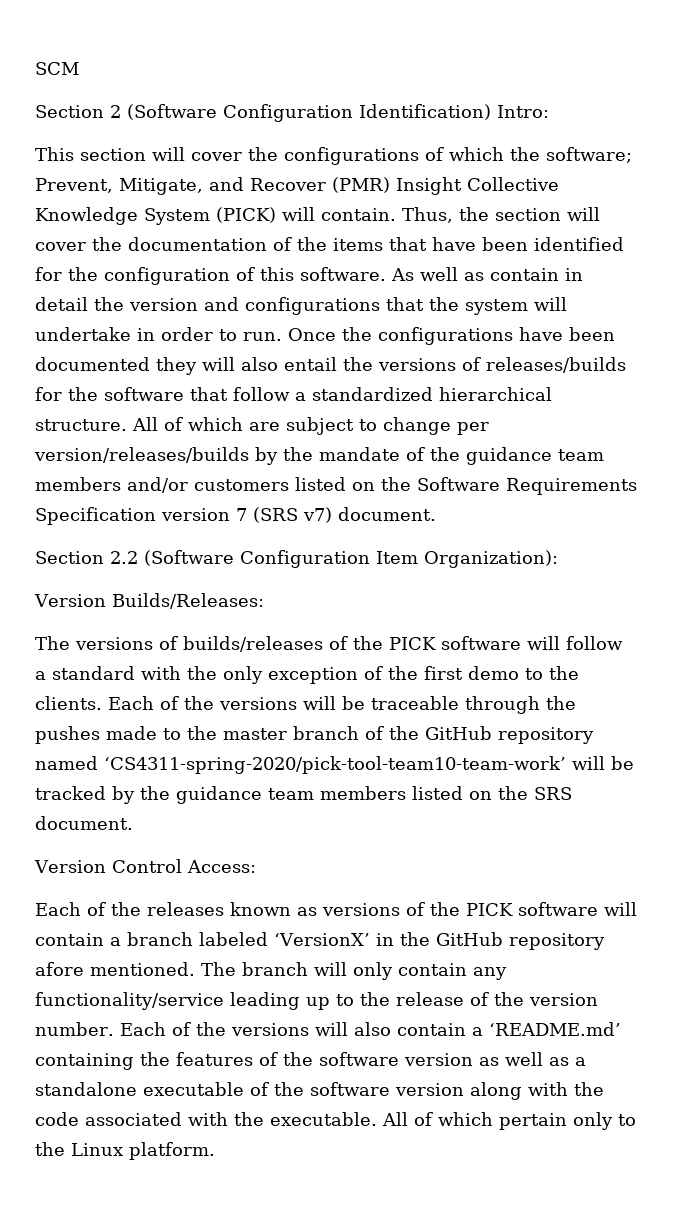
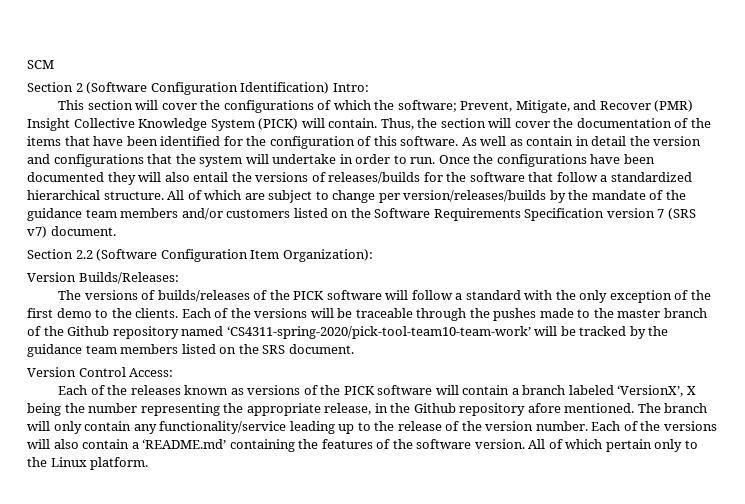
- Each of the versions will be traceable through the pushes made to the master branch of the GitHub repository named ‘CS4311-spring-2020/pick-tool-team10-team-work’ will be tracked by the guidance team members listed on the SRS document.
+ Each of the versions will be traceable through the pushes made to the master branch of the Github repository named ‘CS4311-spring-2020/pick-tool-team10-team-work’ will be tracked by the guidance team members listed on the SRS document.
- Each of the releases known as versions of the PICK software will contain a branch labeled ‘VersionX’ in the GitHub repository afore mentioned.
+ Each of the releases known as versions of the PICK software will contain a branch labeled ‘VersionX’, X being the number representing the appropriate release, in the Github repository afore mentioned.
- Each of the versions will also contain a ‘README.md’ containing the features of the software version as well as a standalone executable of the software version along with the code associated with the executable.
+ Each of the versions will also contain a ‘README.md’ containing the features of the software version.

